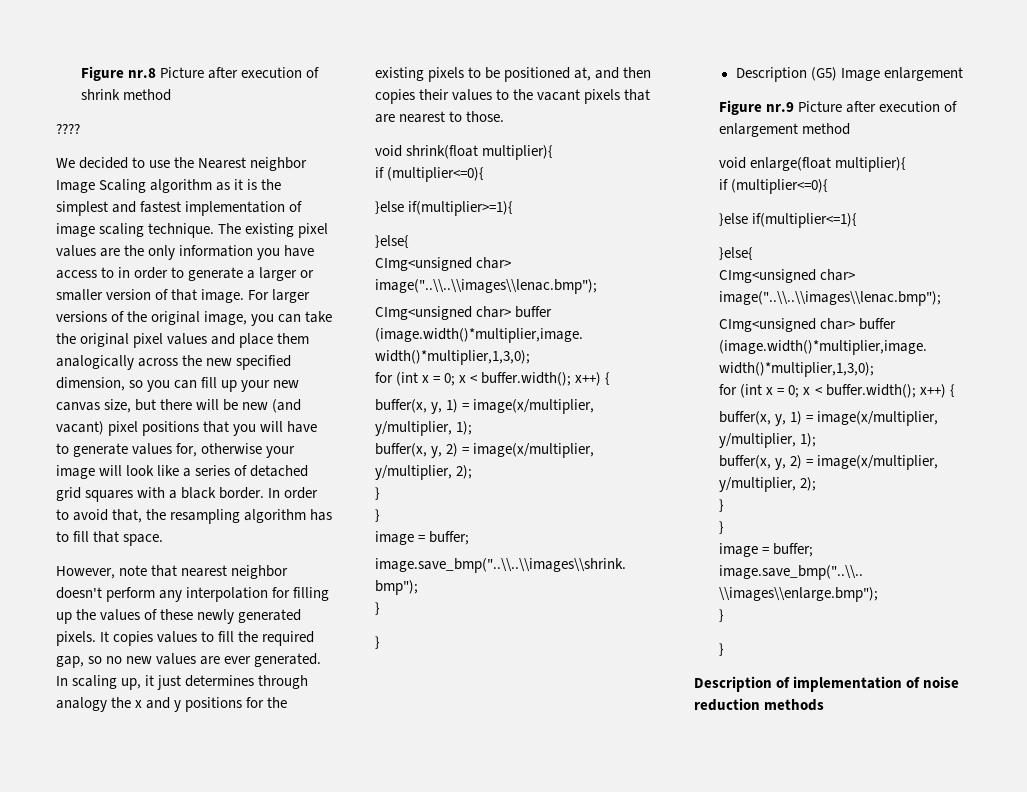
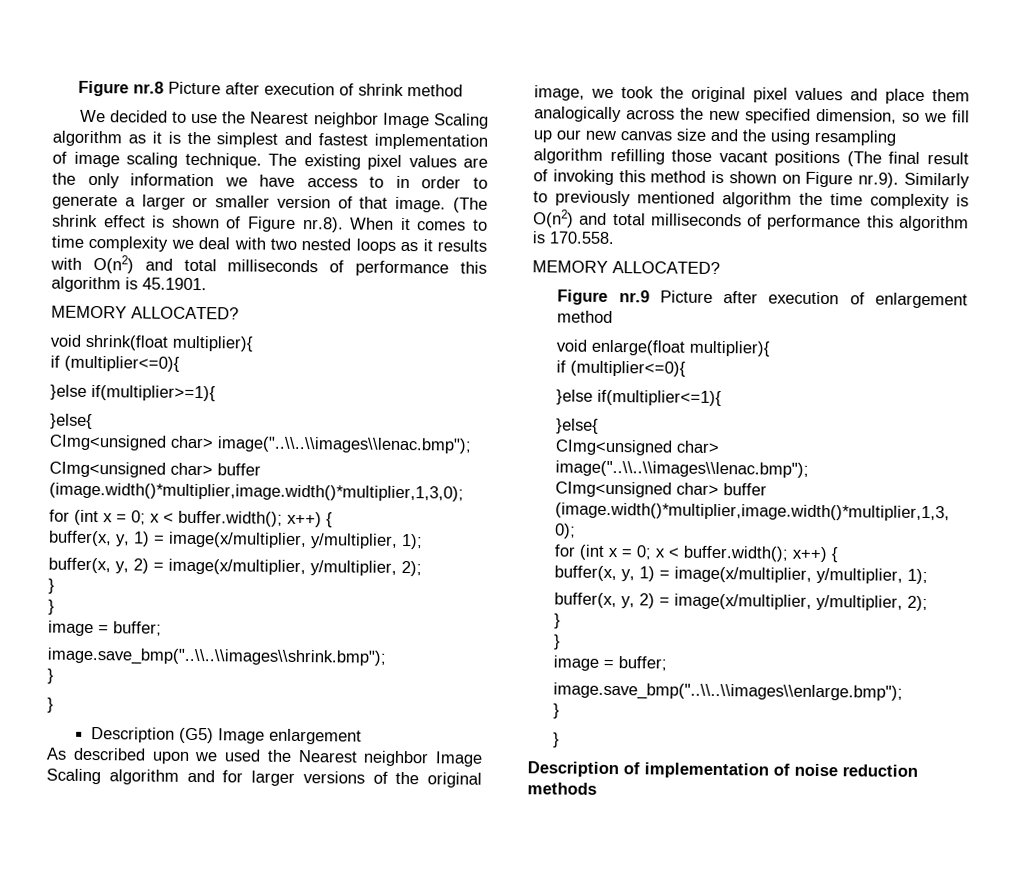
- ????
- The existing pixel values are the only information you have access to in order to generate a larger or smaller version of that image.
+ The existing pixel values are the only information we have access to in order to generate a larger or smaller version of that image.
- For larger versions of the original image, you can take the original pixel values and place them analogically across the new specified dimension, so you can fill up your new canvas size, but there will be new (and vacant) pixel positions that you will have to generate values for, otherwise your image will look like a series of detached grid squares with a black border. In order to avoid that, the resampling algorithm has to fill that space.
- However, note that nearest neighbor doesn't perform any interpolation for filling up the values of these newly generated pixels. It copies values to fill the required gap, so no new values are ever generated. In scaling up, it just determines through analogy the x and y positions for the existing pixels to be positioned at, and then copies their values to the vacant pixels that are nearest to those.
+ (The shrink effect is shown of Figure nr.8). When it comes to time complexity we deal with two nested loops as it results with O(n2) and total milliseconds of performance this algorithm is 45.1901.
+ MEMORY ALLOCATED?
+ As described upon we used the Nearest neighbor Image Scaling algorithm and for larger versions of the original image, we took the original pixel values and place them analogically across the new specified dimension, so we fill up our new canvas size and the using resampling algorithm refilling those vacant positions (The final result of invoking this method is shown on Figure nr.9). Similarly to previously mentioned algorithm the time complexity is O(n2) and total milliseconds of performance this algorithm is 170.558.
+ MEMORY ALLOCATED?

